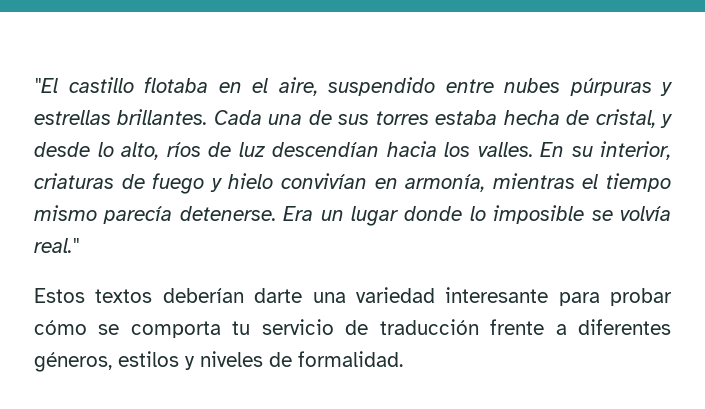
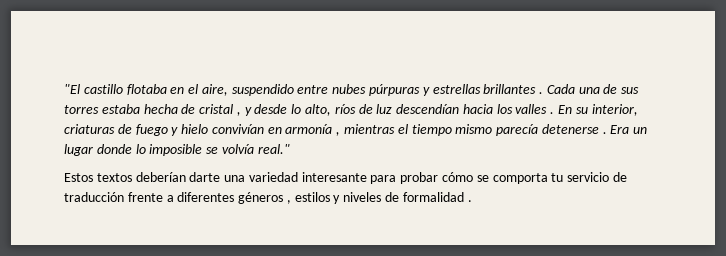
- "El castillo flotaba en el aire, suspendido entre nubes púrpuras y estrellas brillantes.
+ "El castillo flotaba en el aire, suspendido entre nubes púrpuras y estrellas brillantes .
- Cada una de sus torres estaba hecha de cristal, y desde lo alto, ríos de luz descendían hacia los valles.
+ Cada una de sus torres estaba hecha de cristal , y desde lo alto, ríos de luz descendían hacia los valles .
- En su interior, criaturas de fuego y hielo convivían en armonía, mientras el tiempo mismo parecía detenerse.
+ En su interior, criaturas de fuego y hielo convivían en armonía , mientras el tiempo mismo parecía detenerse .
- Estos textos deberían darte una variedad interesante para probar cómo se comporta tu servicio de traducción frente a diferentes géneros, estilos y niveles de formalidad.
+ Estos textos deberían darte una variedad interesante para probar cómo se comporta tu servicio de traducción frente a diferentes géneros , estilos y niveles de formalidad .

